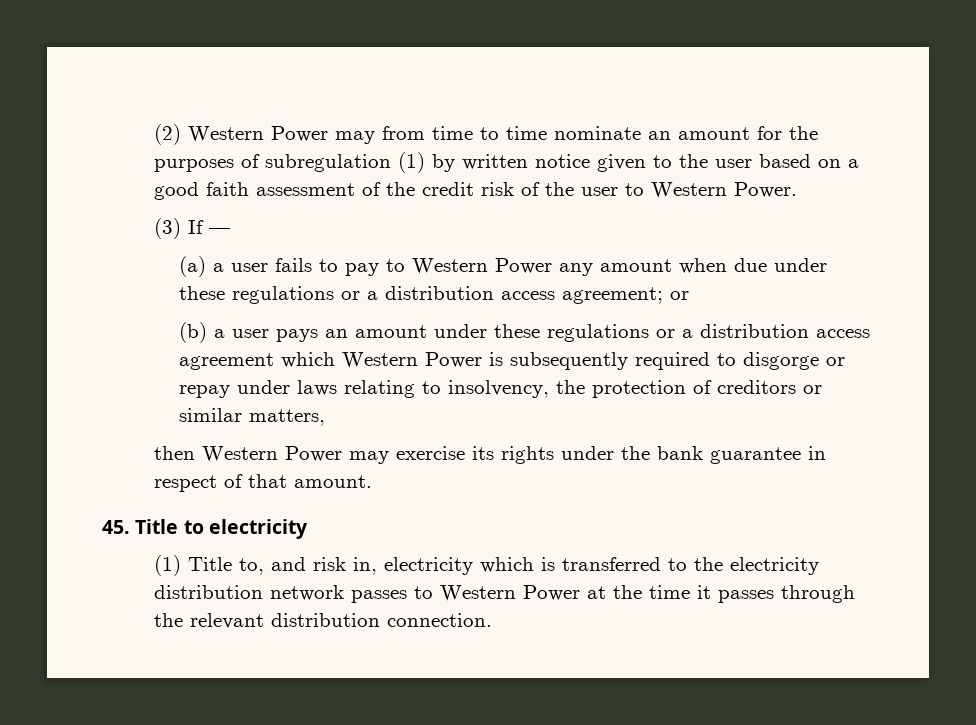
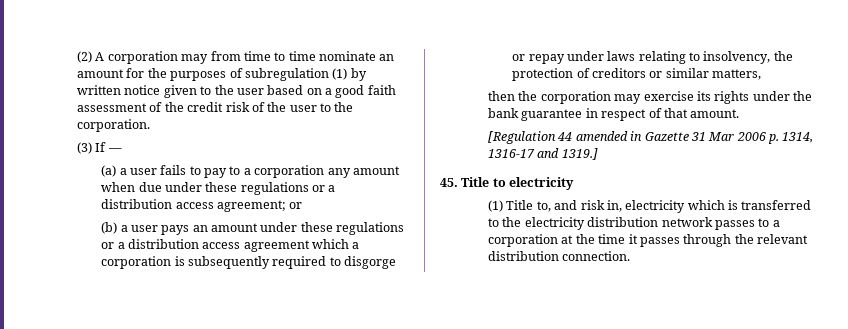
- (2) Western Power may from time to time nominate an amount for the purposes of subregulation (1) by written notice given to the user based on a good faith assessment of the credit risk of the user to Western Power.
+ (2) A corporation may from time to time nominate an amount for the purposes of subregulation (1) by written notice given to the user based on a good faith assessment of the credit risk of the user to the corporation.
- (a) a user fails to pay to Western Power any amount when due under these regulations or a distribution access agreement; or
+ (a) a user fails to pay to a corporation any amount when due under these regulations or a distribution access agreement; or
- (b) a user pays an amount under these regulations or a distribution access agreement which Western Power is subsequently required to disgorge or repay under laws relating to insolvency, the protection of creditors or similar matters,
+ (b) a user pays an amount under these regulations or a distribution access agreement which a corporation is subsequently required to disgorge or repay under laws relating to insolvency, the protection of creditors or similar matters,
- then Western Power may exercise its rights under the bank guarantee in respect of that amount.
+ then the corporation may exercise its rights under the bank guarantee in respect of that amount.
+ [Regulation 44 amended in Gazette 31 Mar 2006 p. 1314, 1316-17 and 1319.]
- (1) Title to, and risk in, electricity which is transferred to the electricity distribution network passes to Western Power at the time it passes through the relevant distribution connection.
+ (1) Title to, and risk in, electricity which is transferred to the electricity distribution network passes to a corporation at the time it passes through the relevant distribution connection.

